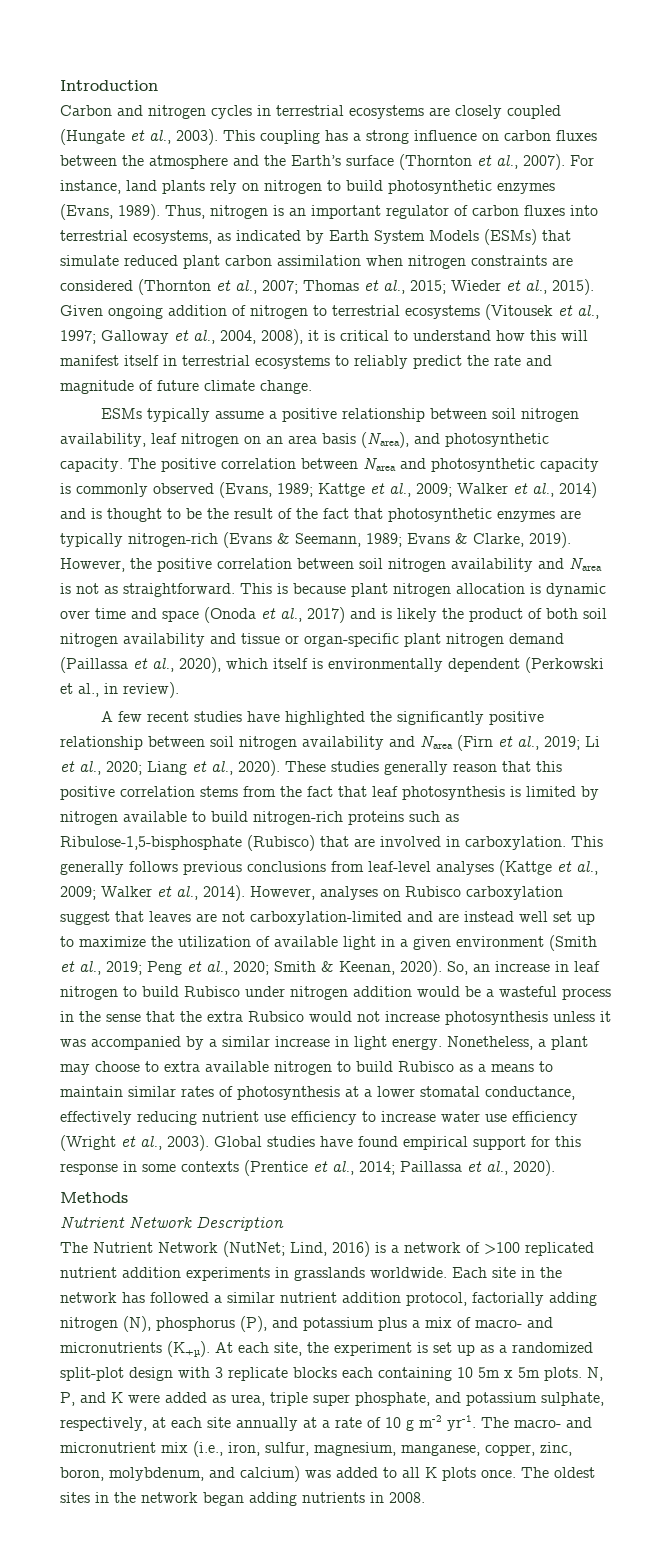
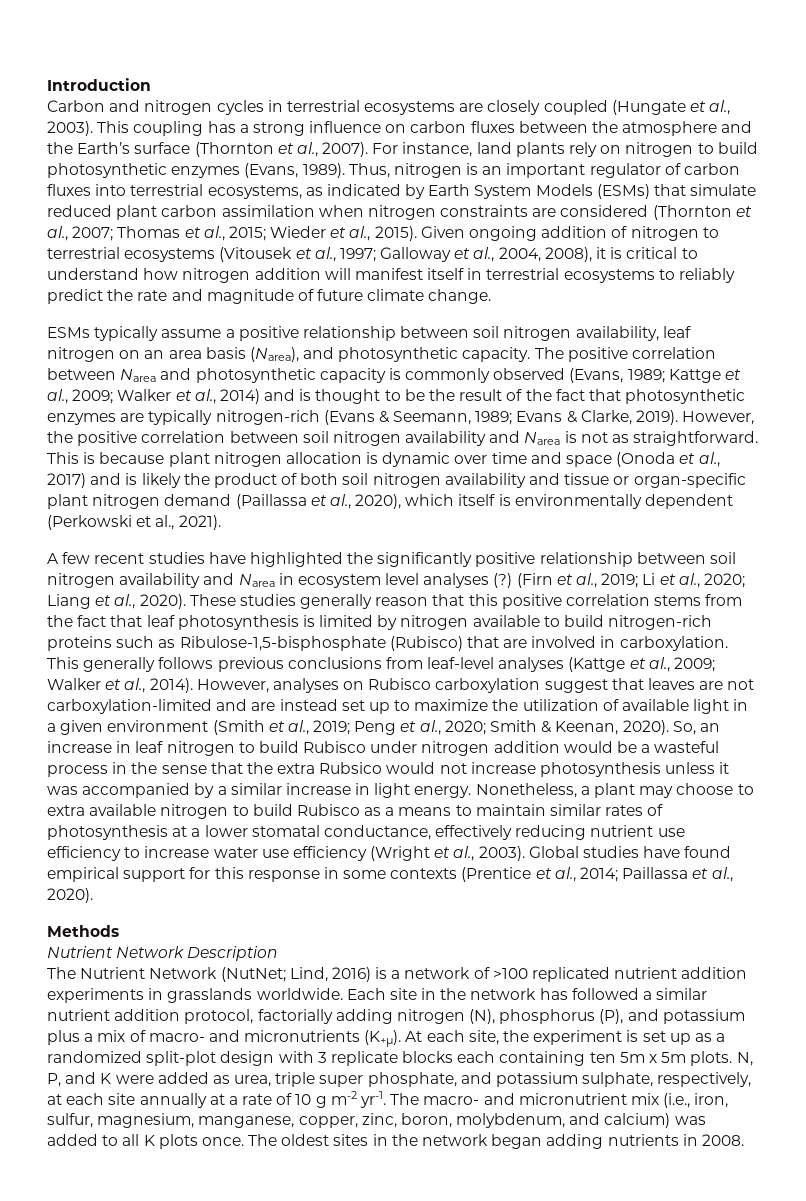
- Given ongoing addition of nitrogen to terrestrial ecosystems (Vitousek et al., 1997; Galloway et al., 2004, 2008), it is critical to understand how this will manifest itself in terrestrial ecosystems to reliably predict the rate and magnitude of future climate change.
+ Given ongoing addition of nitrogen to terrestrial ecosystems (Vitousek et al., 1997; Galloway et al., 2004, 2008), it is critical to understand how nitrogen addition will manifest itself in terrestrial ecosystems to reliably predict the rate and magnitude of future climate change.
- This is because plant nitrogen allocation is dynamic over time and space (Onoda et al., 2017) and is likely the product of both soil nitrogen availability and tissue or organ-specific plant nitrogen demand (Paillassa et al., 2020), which itself is environmentally dependent (Perkowski et al., in review).
+ This is because plant nitrogen allocation is dynamic over time and space (Onoda et al., 2017) and is likely the product of both soil nitrogen availability and tissue or organ-specific plant nitrogen demand (Paillassa et al., 2020), which itself is environmentally dependent (Perkowski et al., 2021).
- A few recent studies have highlighted the significantly positive relationship between soil nitrogen availability and Narea (Firn et al., 2019; Li et al., 2020; Liang et al., 2020).
+ A few recent studies have highlighted the significantly positive relationship between soil nitrogen availability and Narea in ecosystem level analyses (?) (Firn et al., 2019; Li et al., 2020; Liang et al., 2020).
- However, analyses on Rubisco carboxylation suggest that leaves are not carboxylation-limited and are instead well set up to maximize the utilization of available light in a given environment (Smith et al., 2019; Peng et al., 2020; Smith & Keenan, 2020).
+ However, analyses on Rubisco carboxylation suggest that leaves are not carboxylation-limited and are instead set up to maximize the utilization of available light in a given environment (Smith et al., 2019; Peng et al., 2020; Smith & Keenan, 2020).
- At each site, the experiment is set up as a randomized split-plot design with 3 replicate blocks each containing 10 5m x 5m plots.
+ At each site, the experiment is set up as a randomized split-plot design with 3 replicate blocks each containing ten 5m x 5m plots.

